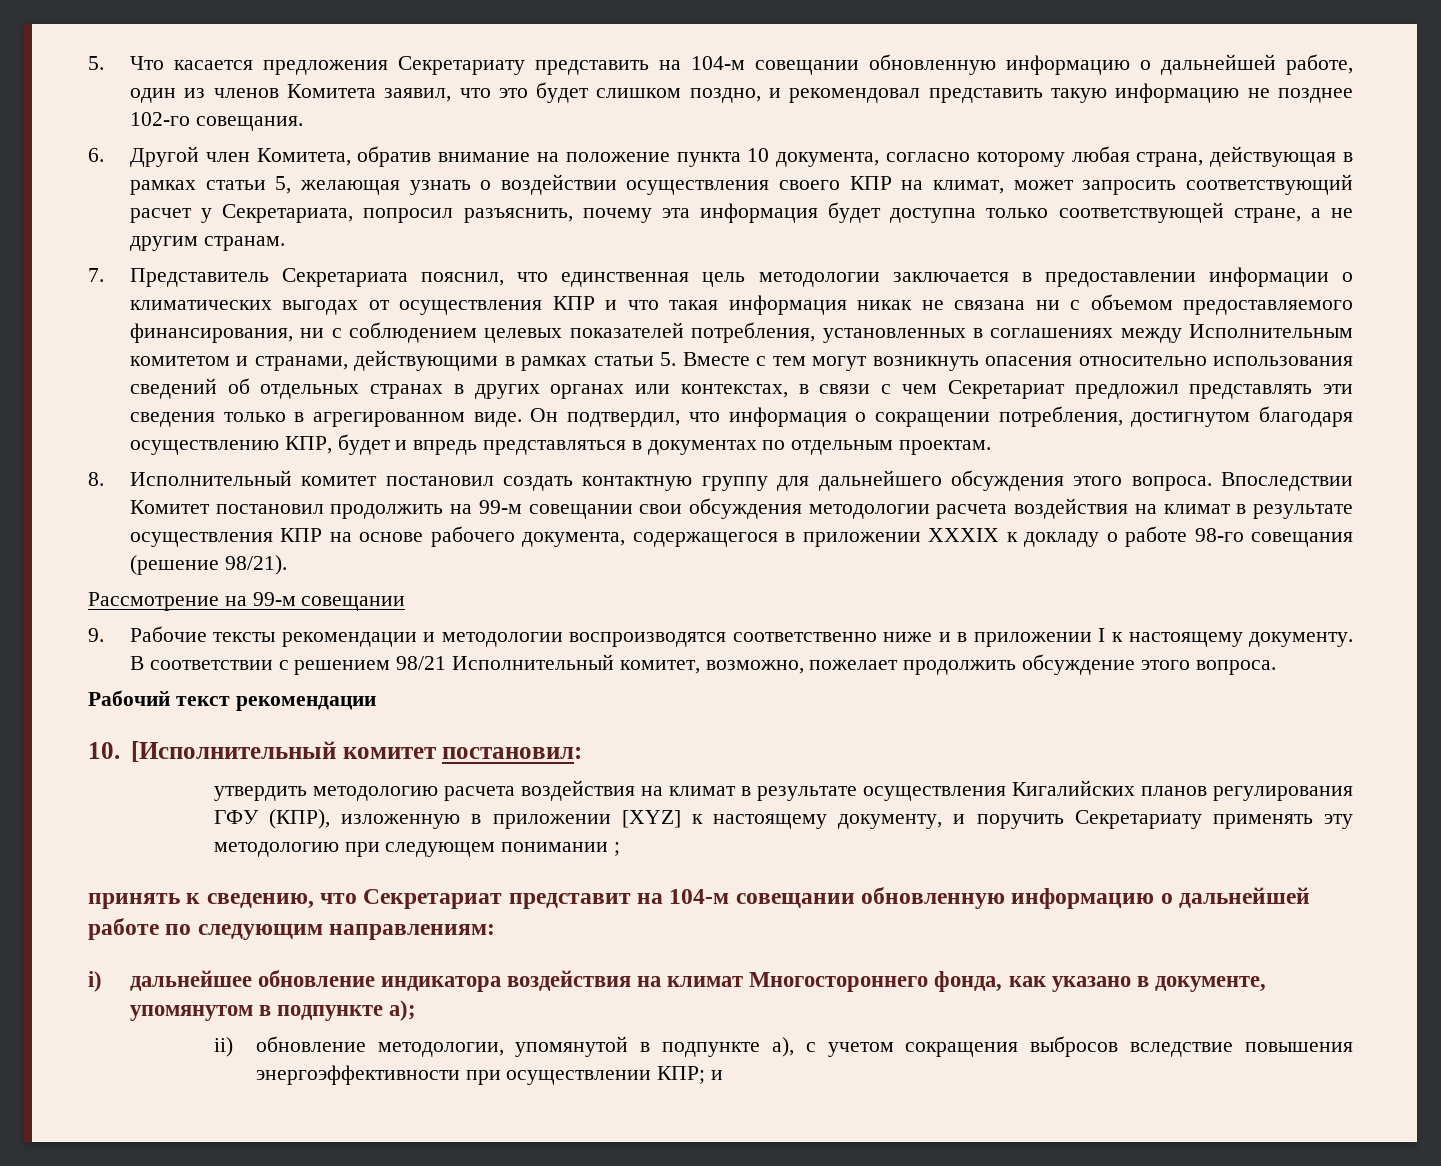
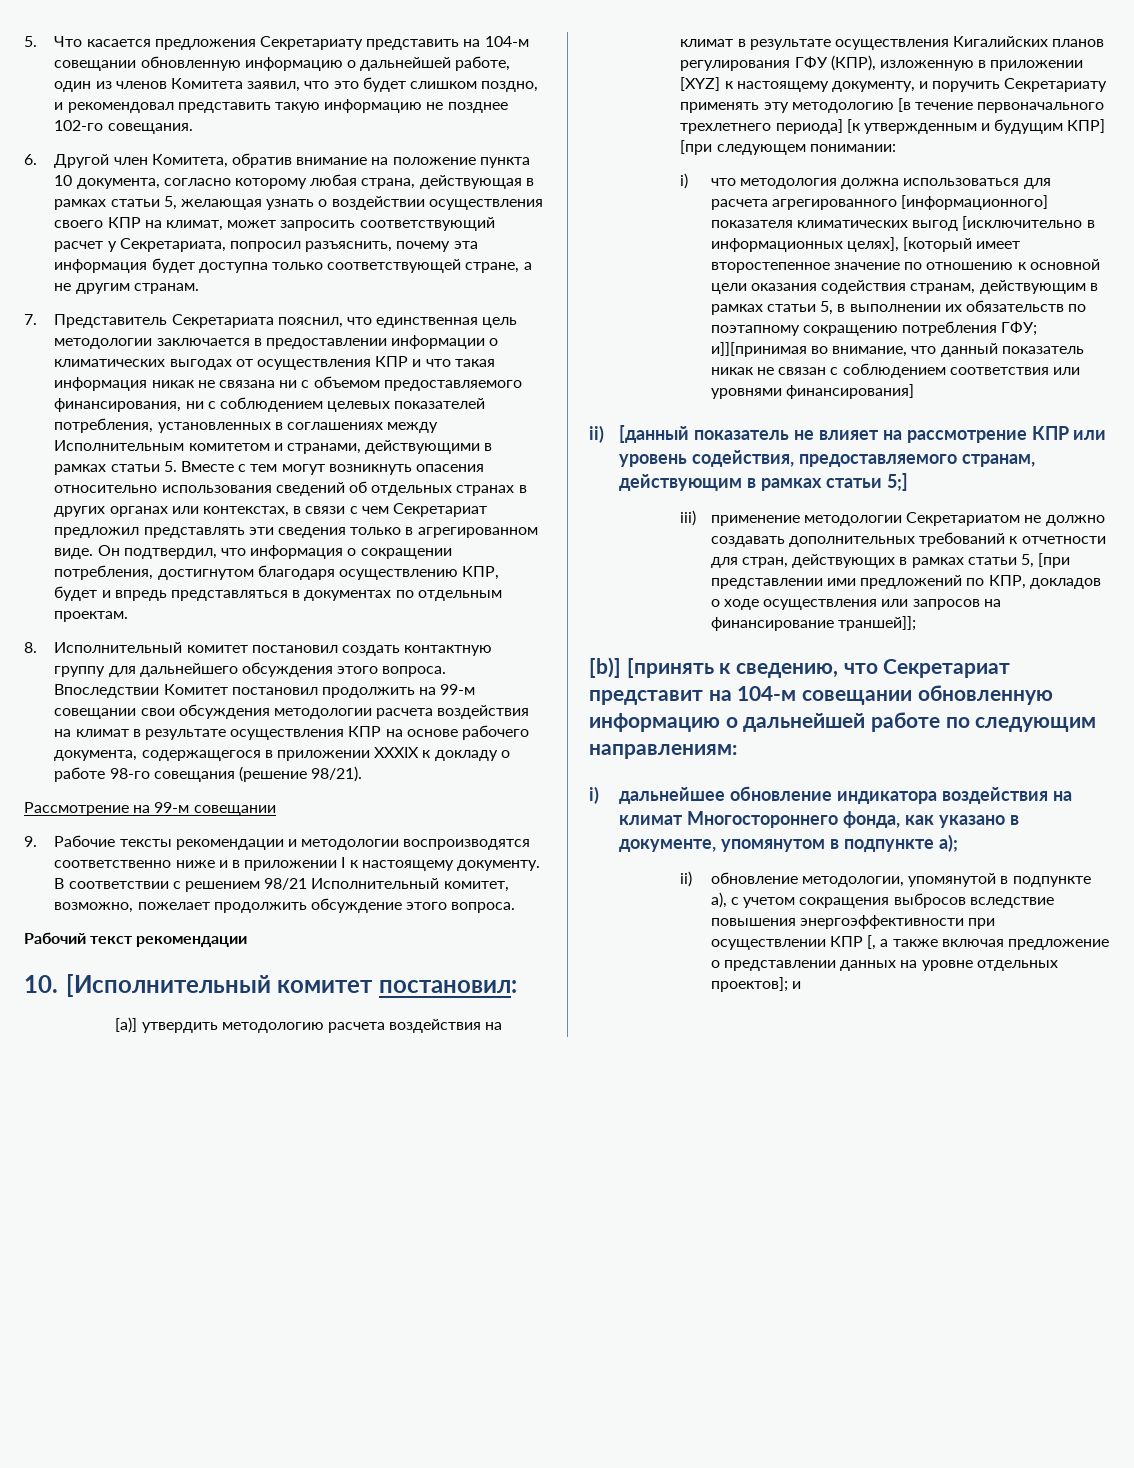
- утвердить методологию расчета воздействия на климат в результате осуществления Кигалийских планов регулирования ГФУ (КПР), изложенную в приложении [XYZ] к настоящему документу, и поручить Секретариату применять эту методологию при следующем понимании ;
- принять к сведению, что Секретариат представит на 104-м совещании обновленную информацию о дальнейшей работе по следующим направлениям:
+ [a)] утвердить методологию расчета воздействия на климат в результате осуществления Кигалийских планов регулирования ГФУ (КПР), изложенную в приложении [XYZ] к настоящему документу, и поручить Секретариату применять эту методологию [в течение первоначального трехлетнего периода] [к утвержденным и будущим КПР] [при следующем понимании:
+ i) что методология должна использоваться для расчета агрегированного [информационного] показателя климатических выгод [исключительно в информационных целях], [который имеет второстепенное значение по отношению к основной цели оказания содействия странам, действующим в рамках статьи 5, в выполнении их обязательств по поэтапному сокращению потребления ГФУ; и]][принимая во внимание, что данный показатель никак не связан с соблюдением соответствия или уровнями финансирования]
+ ii) [данный показатель не влияет на рассмотрение КПР или уровень содействия, предоставляемого странам, действующим в рамках статьи 5;]
+ iii) применение методологии Секретариатом не должно создавать дополнительных требований к отчетности для стран, действующих в рамках статьи 5, [при представлении ими предложений по КПР, докладов о ходе осуществления или запросов на финансирование траншей]];
+ [b)] [принять к сведению, что Секретариат представит на 104-м совещании обновленную информацию о дальнейшей работе по следующим направлениям:
- ii) обновление методологии, упомянутой в подпункте a), с учетом сокращения выбросов вследствие повышения энергоэффективности при осуществлении КПР; и
+ ii) обновление методологии, упомянутой в подпункте a), с учетом сокращения выбросов вследствие повышения энергоэффективности при осуществлении КПР [, а также включая предложение о представлении данных на уровне отдельных проектов]; и

